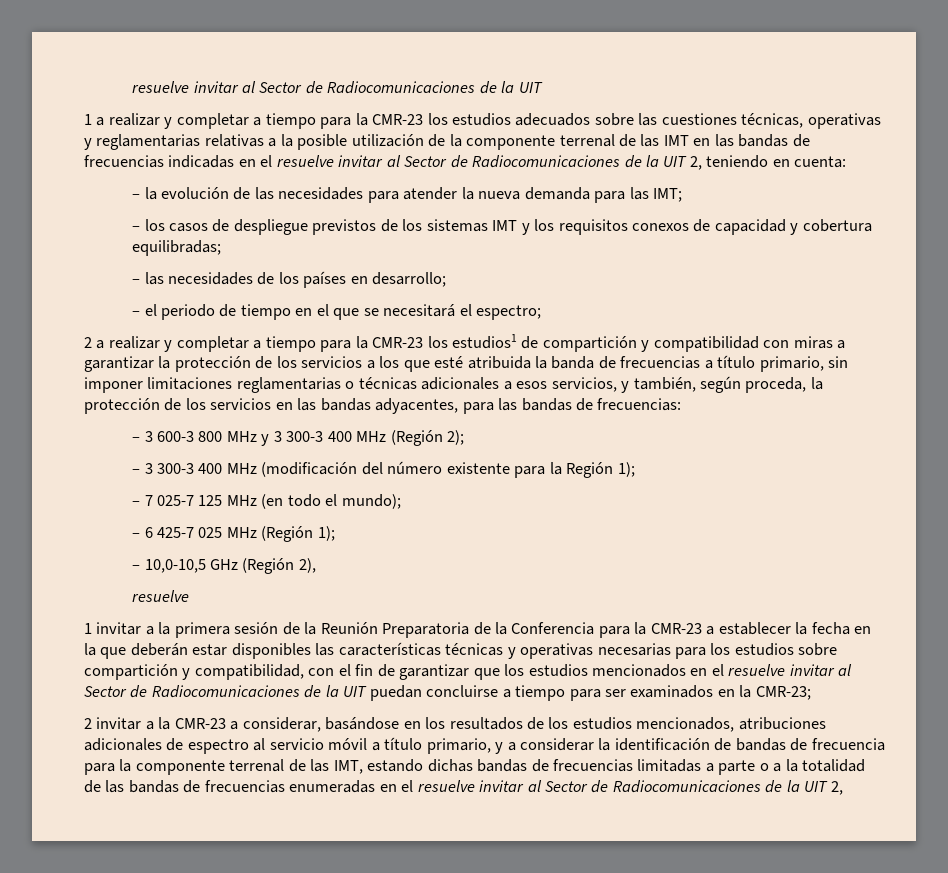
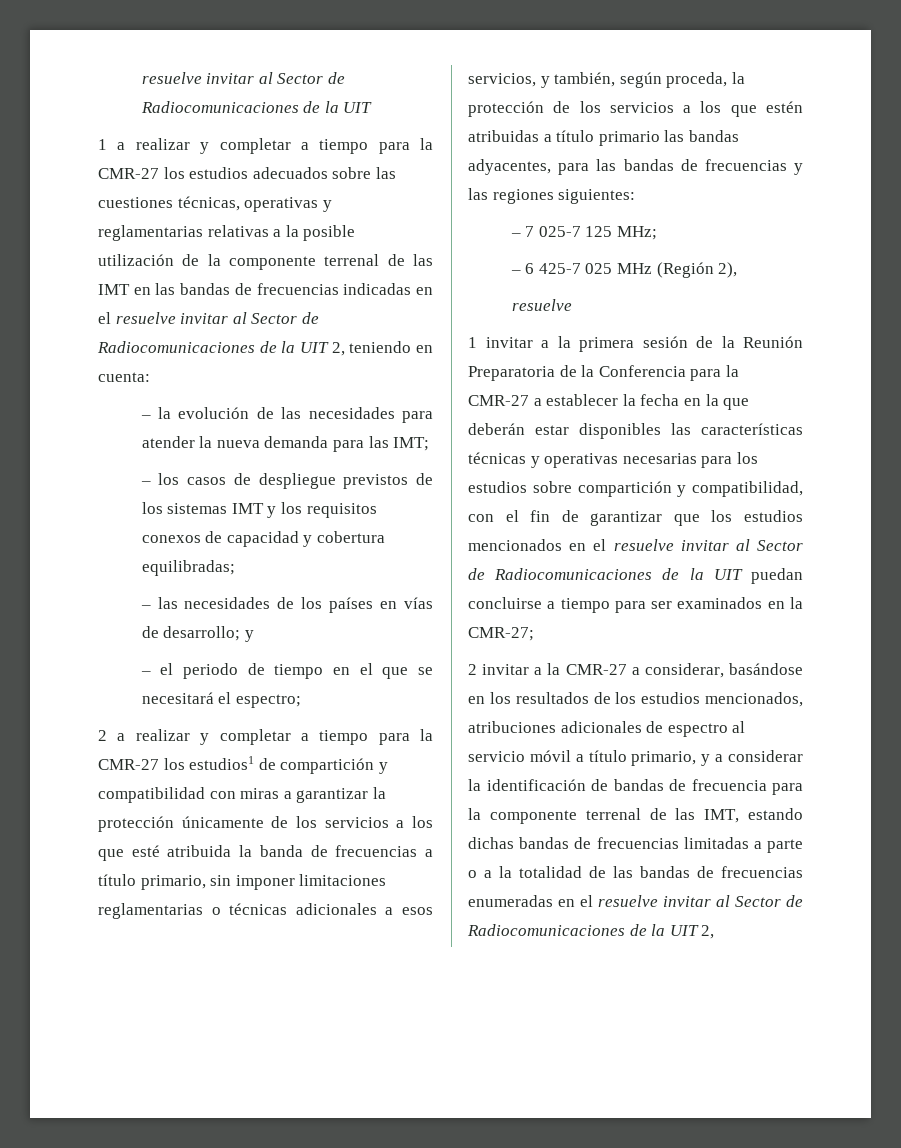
- 1 a realizar y completar a tiempo para la CMR-23 los estudios adecuados sobre las cuestiones técnicas, operativas y reglamentarias relativas a la posible utilización de la componente terrenal de las IMT en las bandas de frecuencias indicadas en el resuelve invitar al Sector de Radiocomunicaciones de la UIT 2, teniendo en cuenta:
+ 1 a realizar y completar a tiempo para la CMR-27 los estudios adecuados sobre las cuestiones técnicas, operativas y reglamentarias relativas a la posible utilización de la componente terrenal de las IMT en las bandas de frecuencias indicadas en el resuelve invitar al Sector de Radiocomunicaciones de la UIT 2, teniendo en cuenta:
- – las necesidades de los países en desarrollo;
+ – las necesidades de los países en vías de desarrollo; y
- 2 a realizar y completar a tiempo para la CMR-23 los estudios1 de compartición y compatibilidad con miras a garantizar la protección de los servicios a los que esté atribuida la banda de frecuencias a título primario, sin imponer limitaciones reglamentarias o técnicas adicionales a esos servicios, y también, según proceda, la protección de los servicios en las bandas adyacentes, para las bandas de frecuencias:
- – 3 600-3 800 MHz y 3 300-3 400 MHz (Región 2);
- – 3 300-3 400 MHz (modificación del número existente para la Región 1);
+ 2 a realizar y completar a tiempo para la CMR-27 los estudios1 de compartición y compatibilidad con miras a garantizar la protección únicamente de los servicios a los que esté atribuida la banda de frecuencias a título primario, sin imponer limitaciones reglamentarias o técnicas adicionales a esos servicios, y también, según proceda, la protección de los servicios a los que estén atribuidas a título primario las bandas adyacentes, para las bandas de frecuencias y las regiones siguientes:
- – 7 025-7 125 MHz (en todo el mundo);
+ – 7 025-7 125 MHz;
- – 6 425-7 025 MHz (Región 1);
- – 10,0-10,5 GHz (Región 2),
+ – 6 425-7 025 MHz (Región 2),
- 1 invitar a la primera sesión de la Reunión Preparatoria de la Conferencia para la CMR-23 a establecer la fecha en la que deberán estar disponibles las características técnicas y operativas necesarias para los estudios sobre compartición y compatibilidad, con el fin de garantizar que los estudios mencionados en el resuelve invitar al Sector de Radiocomunicaciones de la UIT puedan concluirse a tiempo para ser examinados en la CMR-23;
+ 1 invitar a la primera sesión de la Reunión Preparatoria de la Conferencia para la CMR-27 a establecer la fecha en la que deberán estar disponibles las características técnicas y operativas necesarias para los estudios sobre compartición y compatibilidad, con el fin de garantizar que los estudios mencionados en el resuelve invitar al Sector de Radiocomunicaciones de la UIT puedan concluirse a tiempo para ser examinados en la CMR-27;
- 2 invitar a la CMR-23 a considerar, basándose en los resultados de los estudios mencionados, atribuciones adicionales de espectro al servicio móvil a título primario, y a considerar la identificación de bandas de frecuencia para la componente terrenal de las IMT, estando dichas bandas de frecuencias limitadas a parte o a la totalidad de las bandas de frecuencias enumeradas en el resuelve invitar al Sector de Radiocomunicaciones de la UIT 2,
+ 2 invitar a la CMR-27 a considerar, basándose en los resultados de los estudios mencionados, atribuciones adicionales de espectro al servicio móvil a título primario, y a considerar la identificación de bandas de frecuencia para la componente terrenal de las IMT, estando dichas bandas de frecuencias limitadas a parte o a la totalidad de las bandas de frecuencias enumeradas en el resuelve invitar al Sector de Radiocomunicaciones de la UIT 2,

